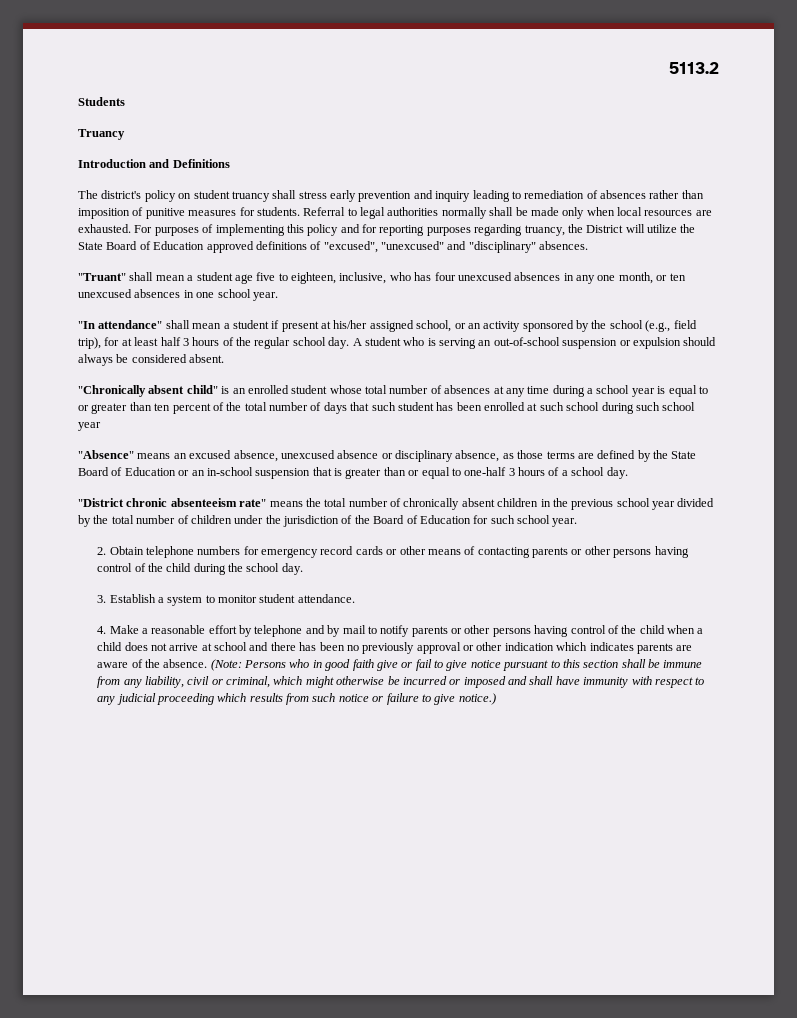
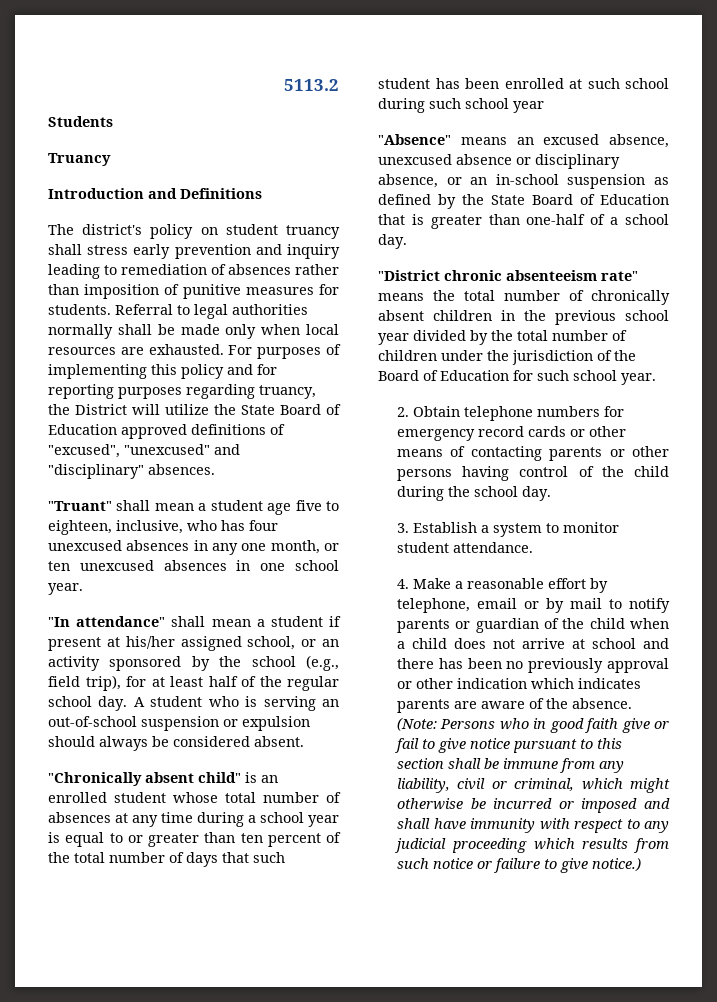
- "In attendance" shall mean a student if present at his/her assigned school, or an activity sponsored by the school (e.g., field trip), for at least half 3 hours of the regular school day.
+ "In attendance" shall mean a student if present at his/her assigned school, or an activity sponsored by the school (e.g., field trip), for at least half of the regular school day.
- "Absence" means an excused absence, unexcused absence or disciplinary absence, as those terms are defined by the State Board of Education or an in-school suspension that is greater than or equal to one-half 3 hours of a school day.
+ "Absence" means an excused absence, unexcused absence or disciplinary absence, or an in-school suspension as defined by the State Board of Education that is greater than one-half of a school day.
- 4. Make a reasonable effort by telephone and by mail to notify parents or other persons having control of the child when a child does not arrive at school and there has been no previously approval or other indication which indicates parents are aware of the absence.
+ 4. Make a reasonable effort by telephone, email or by mail to notify parents or guardian of the child when a child does not arrive at school and there has been no previously approval or other indication which indicates parents are aware of the absence.

